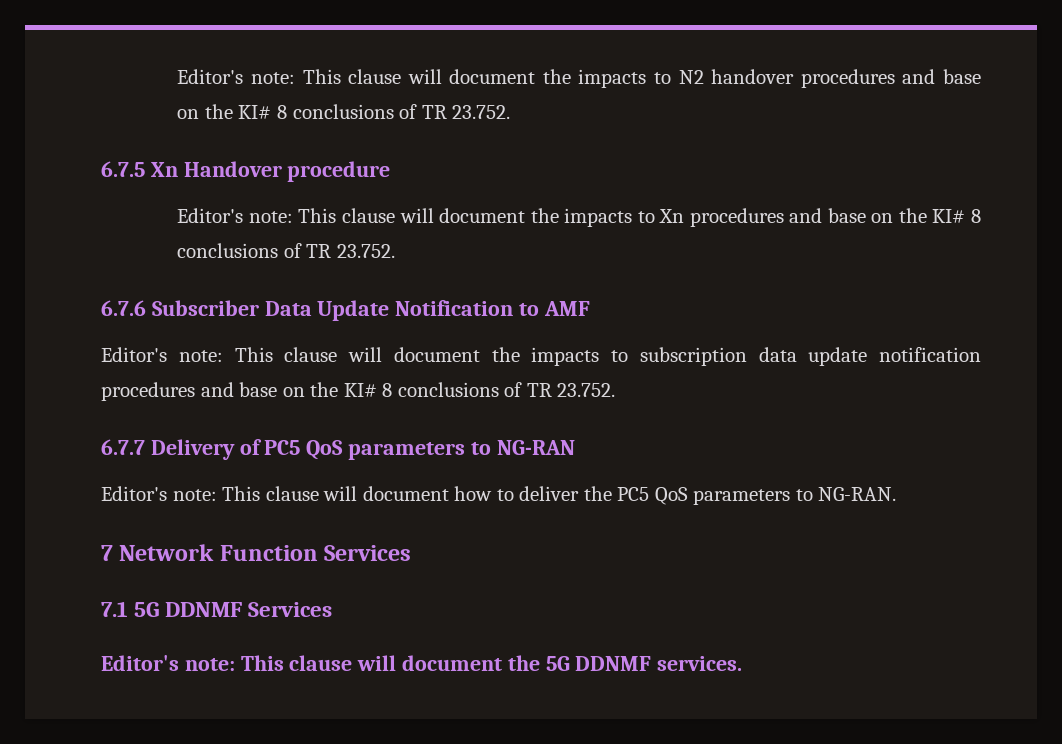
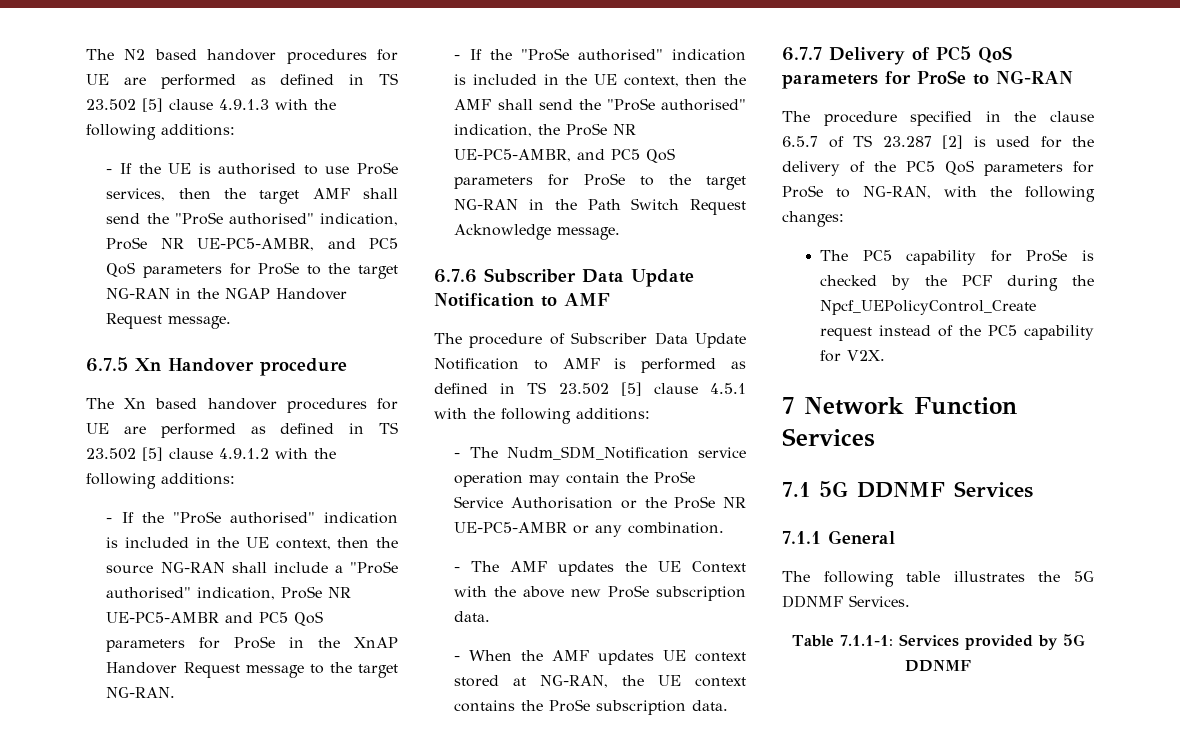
- Editor's note: This clause will document the impacts to N2 handover procedures and base on the KI# 8 conclusions of TR 23.752.
+ The N2 based handover procedures for UE are performed as defined in TS 23.502 [5] clause 4.9.1.3 with the following additions:
+ - If the UE is authorised to use ProSe services, then the target AMF shall send the "ProSe authorised" indication, ProSe NR UE-PC5-AMBR, and PC5 QoS parameters for ProSe to the target NG-RAN in the NGAP Handover Request message.
  6.7.5 Xn Handover procedure
- Editor's note: This clause will document the impacts to Xn procedures and base on the KI# 8 conclusions of TR 23.752.
+ The Xn based handover procedures for UE are performed as defined in TS 23.502 [5] clause 4.9.1.2 with the following additions:
+ - If the "ProSe authorised" indication is included in the UE context, then the source NG-RAN shall include a "ProSe authorised" indication, ProSe NR UE-PC5-AMBR and PC5 QoS parameters for ProSe in the XnAP Handover Request message to the target NG-RAN.
+ - If the "ProSe authorised" indication is included in the UE context, then the AMF shall send the "ProSe authorised" indication, the ProSe NR UE-PC5-AMBR, and PC5 QoS parameters for ProSe to the target NG-RAN in the Path Switch Request Acknowledge message.
- Editor's note: This clause will document the impacts to subscription data update notification procedures and base on the KI# 8 conclusions of TR 23.752.
+ The procedure of Subscriber Data Update Notification to AMF is performed as defined in TS 23.502 [5] clause 4.5.1 with the following additions:
+ - The Nudm_SDM_Notification service operation may contain the ProSe Service Authorisation or the ProSe NR UE-PC5-AMBR or any combination.
+ - The AMF updates the UE Context with the above new ProSe subscription data.
+ - When the AMF updates UE context stored at NG-RAN, the UE context contains the ProSe subscription data.
- 6.7.7 Delivery of PC5 QoS parameters to NG-RAN
+ 6.7.7 Delivery of PC5 QoS parameters for ProSe to NG-RAN
- Editor's note: This clause will document how to deliver the PC5 QoS parameters to NG-RAN.
+ The procedure specified in the clause 6.5.7 of TS 23.287 [2] is used for the delivery of the PC5 QoS parameters for ProSe to NG-RAN, with the following changes:
+ The PC5 capability for ProSe is checked by the PCF during the Npcf_UEPolicyControl_Create request instead of the PC5 capability for V2X.
- Editor's note: This clause will document the 5G DDNMF services.
+ 7.1.1 General
+ The following table illustrates the 5G DDNMF Services.
+ Table 7.1.1-1: Services provided by 5G DDNMF

